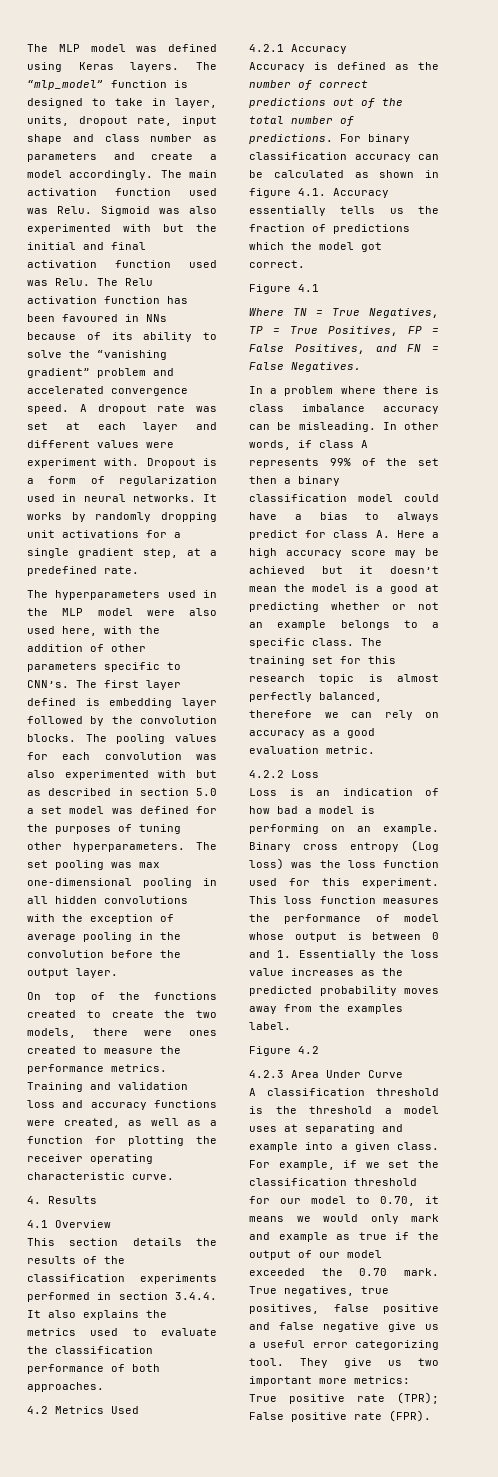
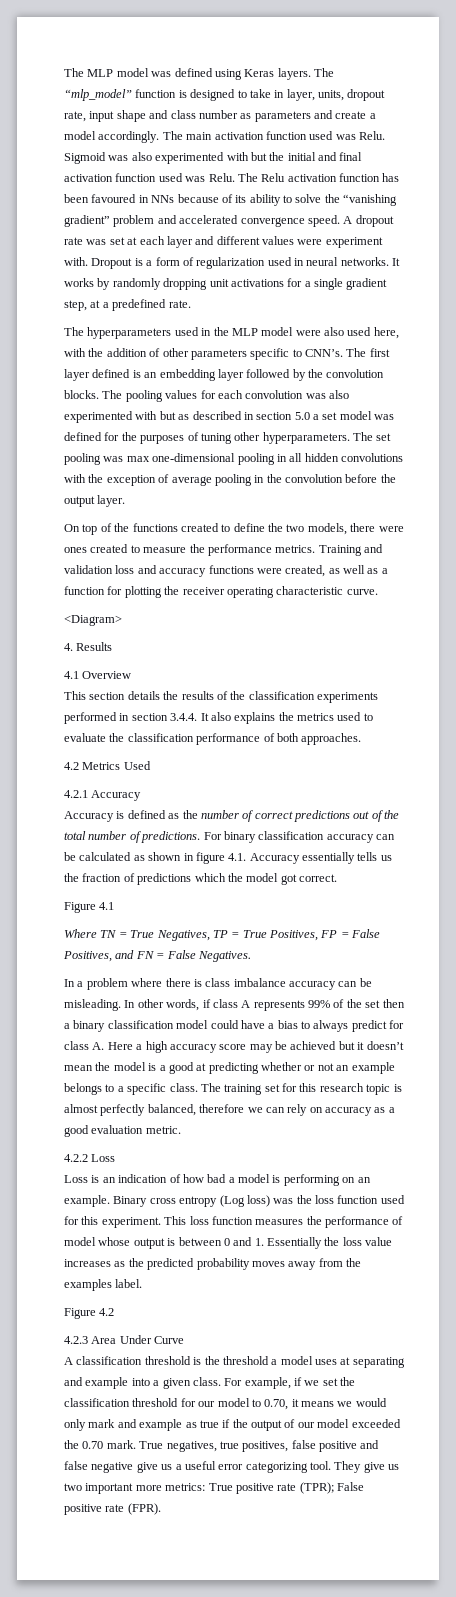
- The first layer defined is embedding layer followed by the convolution blocks.
+ The first layer defined is an embedding layer followed by the convolution blocks.
- On top of the functions created to create the two models, there were ones created to measure the performance metrics.
+ On top of the functions created to define the two models, there were ones created to measure the performance metrics.
+ <Diagram>

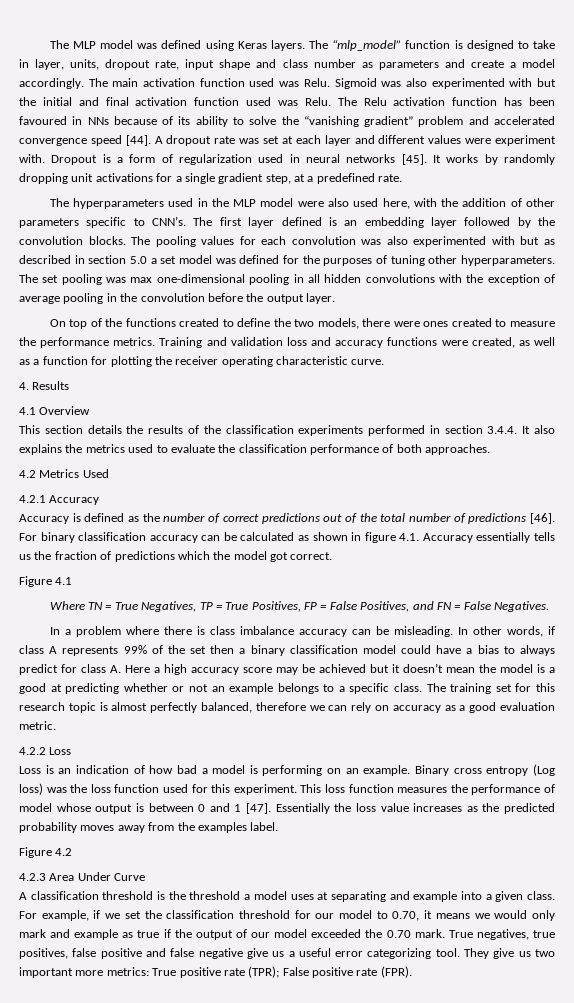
- The Relu activation function has been favoured in NNs because of its ability to solve the “vanishing gradient” problem and accelerated convergence speed.
+ The Relu activation function has been favoured in NNs because of its ability to solve the “vanishing gradient” problem and accelerated convergence speed [44].
- Dropout is a form of regularization used in neural networks.
+ Dropout is a form of regularization used in neural networks [45].
- <Diagram>
- Accuracy is defined as the number of correct predictions out of the total number of predictions.
+ Accuracy is defined as the number of correct predictions out of the total number of predictions [46].
- This loss function measures the performance of model whose output is between 0 and 1. Essentially the loss value increases as the predicted probability moves away from the examples label.
+ This loss function measures the performance of model whose output is between 0 and 1 [47]. Essentially the loss value increases as the predicted probability moves away from the examples label.

